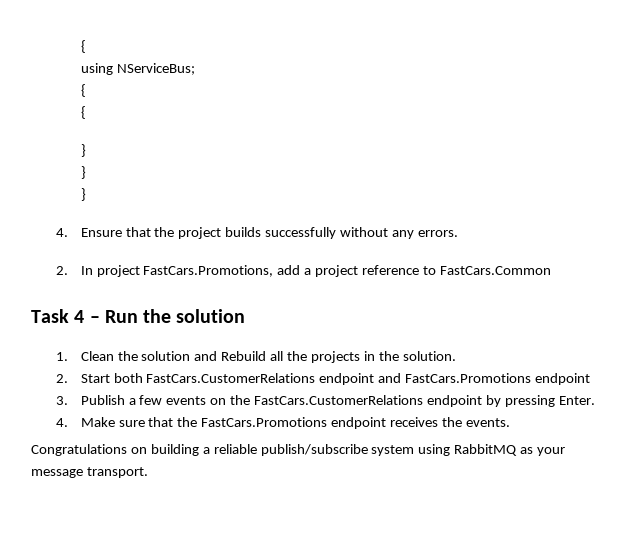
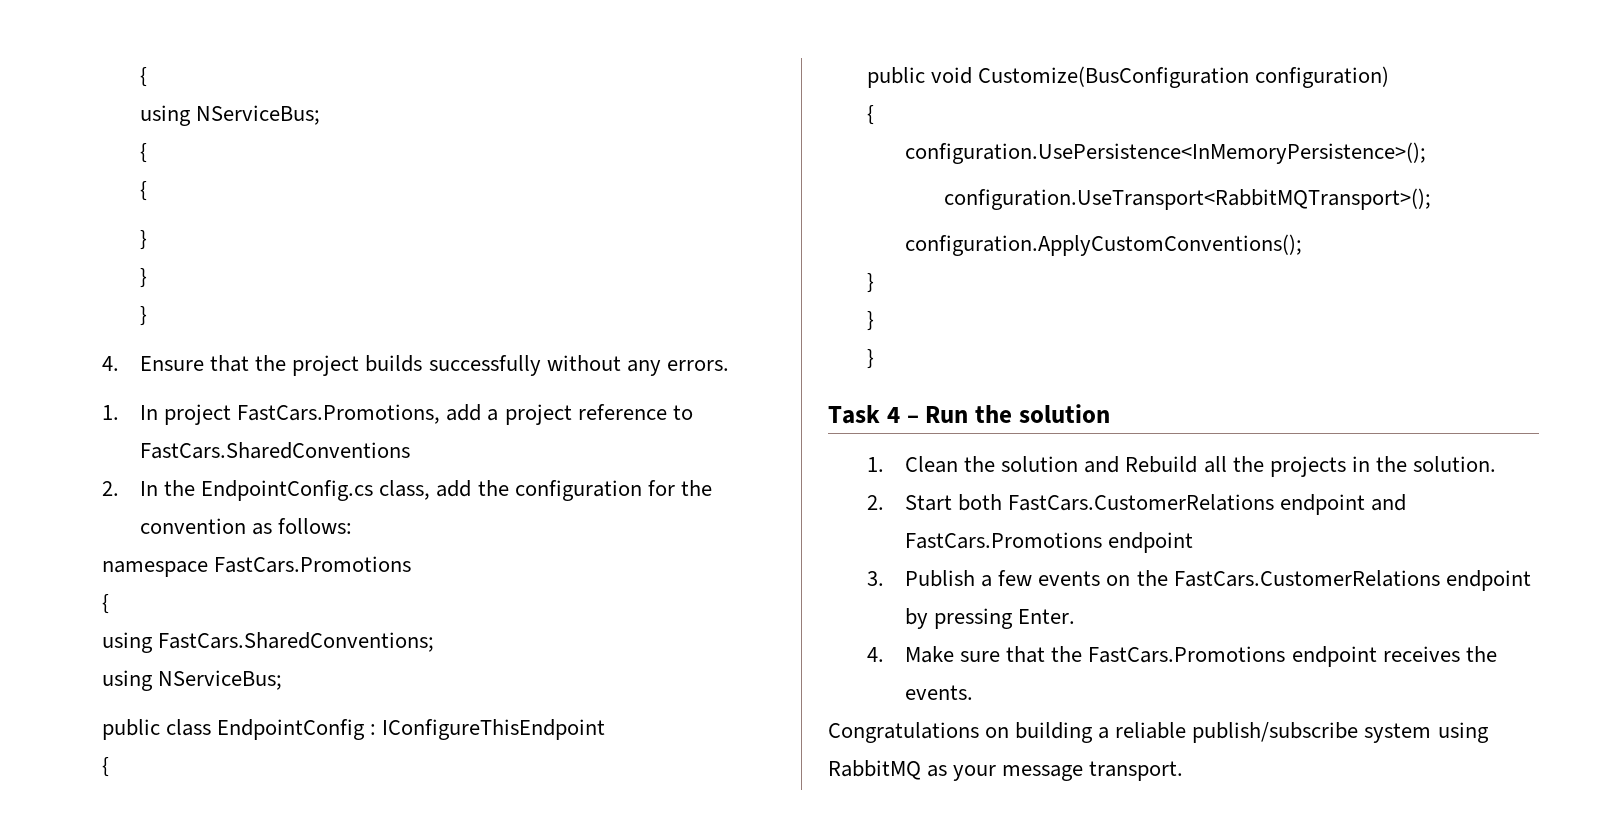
- 2. In project FastCars.Promotions, add a project reference to FastCars.Common
+ 1. In project FastCars.Promotions, add a project reference to FastCars.SharedConventions
+ 2. In the EndpointConfig.cs class, add the configuration for the convention as follows:
+ namespace FastCars.Promotions
+ {
+ using FastCars.SharedConventions;
+ using NServiceBus;
+ public class EndpointConfig : IConfigureThisEndpoint
+ {
+ public void Customize(BusConfiguration configuration)
+ {
+ configuration.UsePersistence<InMemoryPersistence>();
+ configuration.UseTransport<RabbitMQTransport>();
+ configuration.ApplyCustomConventions();
+ }
+ }
+ }

